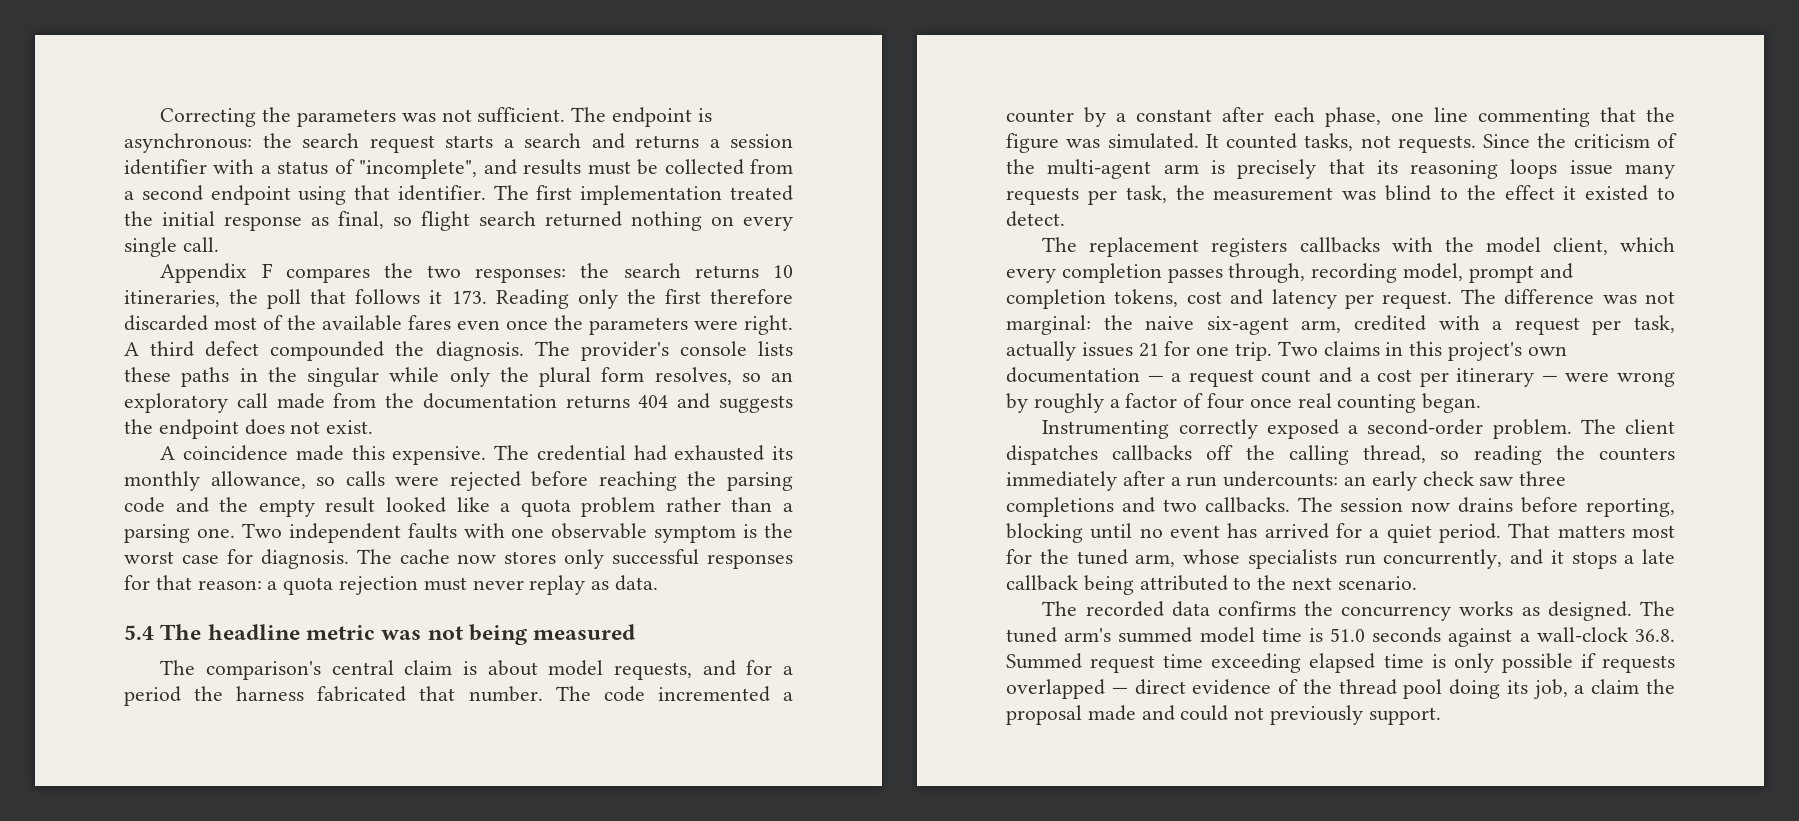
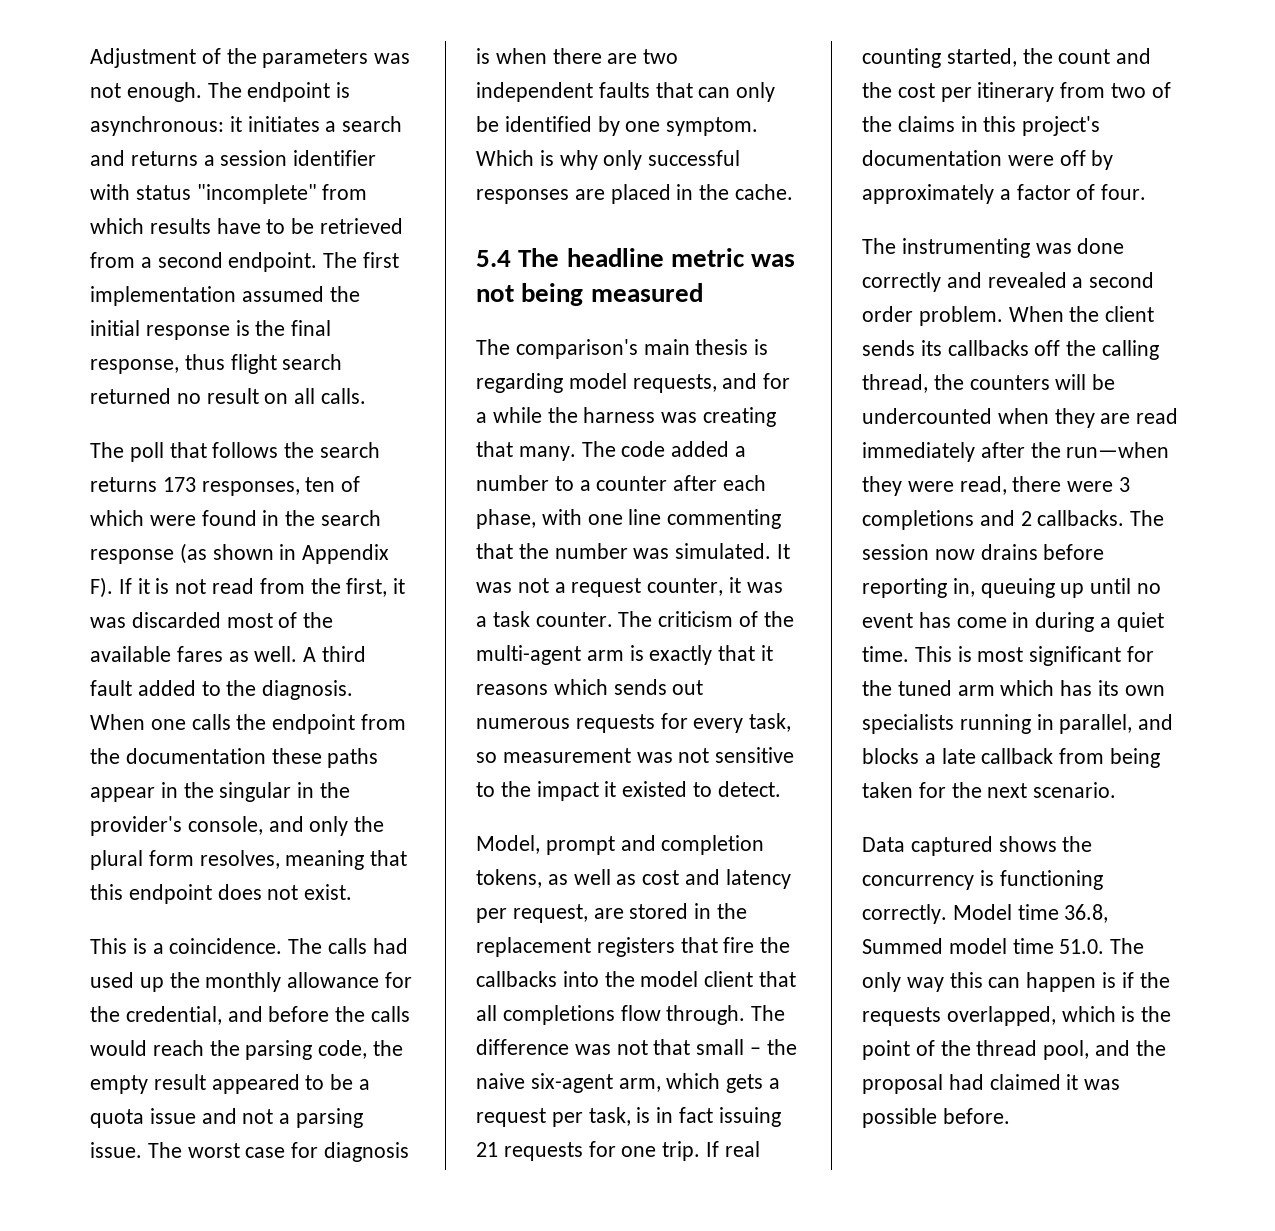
- Correcting the parameters was not sufficient.
+ Adjustment of the parameters was not enough.
- The endpoint is asynchronous: the search request starts a search and returns a session identifier with a status of "incomplete", and results must be collected from a second endpoint using that identifier.
+ The endpoint is asynchronous: it initiates a search and returns a session identifier with status "incomplete" from which results have to be retrieved from a second endpoint.
- The first implementation treated the initial response as final, so flight search returned nothing on every single call.
- Appendix F compares the two responses: the search returns 10 itineraries, the poll that follows it 173. Reading only the first therefore discarded most of the available fares even once the parameters were right. A third defect compounded the diagnosis. The provider's console lists these paths in the singular while only the plural form resolves, so an exploratory call made from the documentation returns 404 and suggests the endpoint does not exist.
- A coincidence made this expensive. The credential had exhausted its monthly allowance, so calls were rejected before reaching the parsing code and the empty result looked like a quota problem rather than a parsing one. Two independent faults with one observable symptom is the worst case for diagnosis. The cache now stores only successful responses for that reason: a quota rejection must never replay as data.
+ The first implementation assumed the initial response is the final response, thus flight search returned no result on all calls.
+ The poll that follows the search returns 173 responses, ten of which were found in the search response (as shown in Appendix F). If it is not read from the first, it was discarded most of the available fares as well. A third fault added to the diagnosis. When one calls the endpoint from the documentation these paths appear in the singular in the provider's console, and only the plural form resolves, meaning that this endpoint does not exist.
+ This is a coincidence. The calls had used up the monthly allowance for the credential, and before the calls would reach the parsing code, the empty result appeared to be a quota issue and not a parsing issue. The worst case for diagnosis is when there are two independent faults that can only be identified by one symptom. Which is why only successful responses are placed in the cache.
- The comparison's central claim is about model requests, and for a period the harness fabricated that number. The code incremented a counter by a constant after each phase, one line commenting that the figure was simulated.
+ The comparison's main thesis is regarding model requests, and for a while the harness was creating that many. The code added a number to a counter after each phase, with one line commenting that the number was simulated.
- It counted tasks, not requests. Since the criticism of the multi-agent arm is precisely that its reasoning loops issue many requests per task, the measurement was blind to the effect it existed to detect.
+ It was not a request counter, it was a task counter. The criticism of the multi-agent arm is exactly that it reasons which sends out numerous requests for every task, so measurement was not sensitive to the impact it existed to detect.
- The replacement registers callbacks with the model client, which every completion passes through, recording model, prompt and completion tokens, cost and latency per request.
+ Model, prompt and completion tokens, as well as cost and latency per request, are stored in the replacement registers that fire the callbacks into the model client that all completions flow through.
- The difference was not marginal: the naive six-agent arm, credited with a request per task, actually issues 21 for one trip. Two claims in this project's own documentation — a request count and a cost per itinerary — were wrong by roughly a factor of four once real counting began.
- Instrumenting correctly exposed a second-order problem. The client dispatches callbacks off the calling thread, so reading the counters immediately after a run undercounts: an early check saw three completions and two callbacks.
+ The difference was not that small – the naive six-agent arm, which gets a request per task, is in fact issuing 21 requests for one trip. If real counting started, the count and the cost per itinerary from two of the claims in this project's documentation were off by approximately a factor of four.
+ The instrumenting was done correctly and revealed a second order problem. When the client sends its callbacks off the calling thread, the counters will be undercounted when they are read immediately after the run—when they were read, there were 3 completions and 2 callbacks.
- The session now drains before reporting, blocking until no event has arrived for a quiet period. That matters most for the tuned arm, whose specialists run concurrently, and it stops a late callback being attributed to the next scenario.
- The recorded data confirms the concurrency works as designed. The tuned arm's summed model time is 51.0 seconds against a wall-clock 36.8. Summed request time exceeding elapsed time is only possible if requests overlapped — direct evidence of the thread pool doing its job, a claim the proposal made and could not previously support.
+ The session now drains before reporting in, queuing up until no event has come in during a quiet time. This is most significant for the tuned arm which has its own specialists running in parallel, and blocks a late callback from being taken for the next scenario.
+ Data captured shows the concurrency is functioning correctly. Model time 36.8, Summed model time 51.0. The only way this can happen is if the requests overlapped, which is the point of the thread pool, and the proposal had claimed it was possible before.

